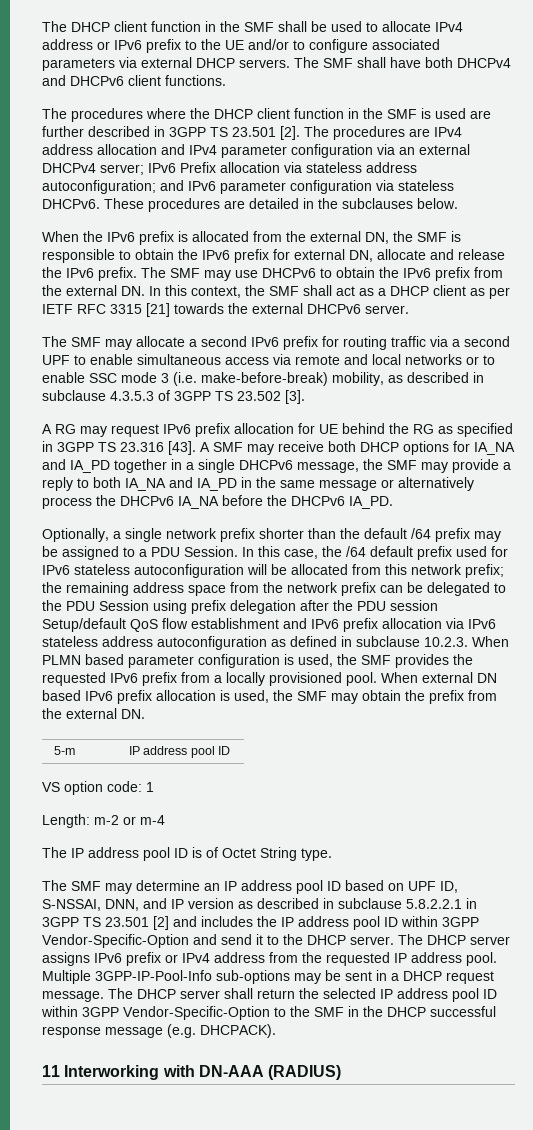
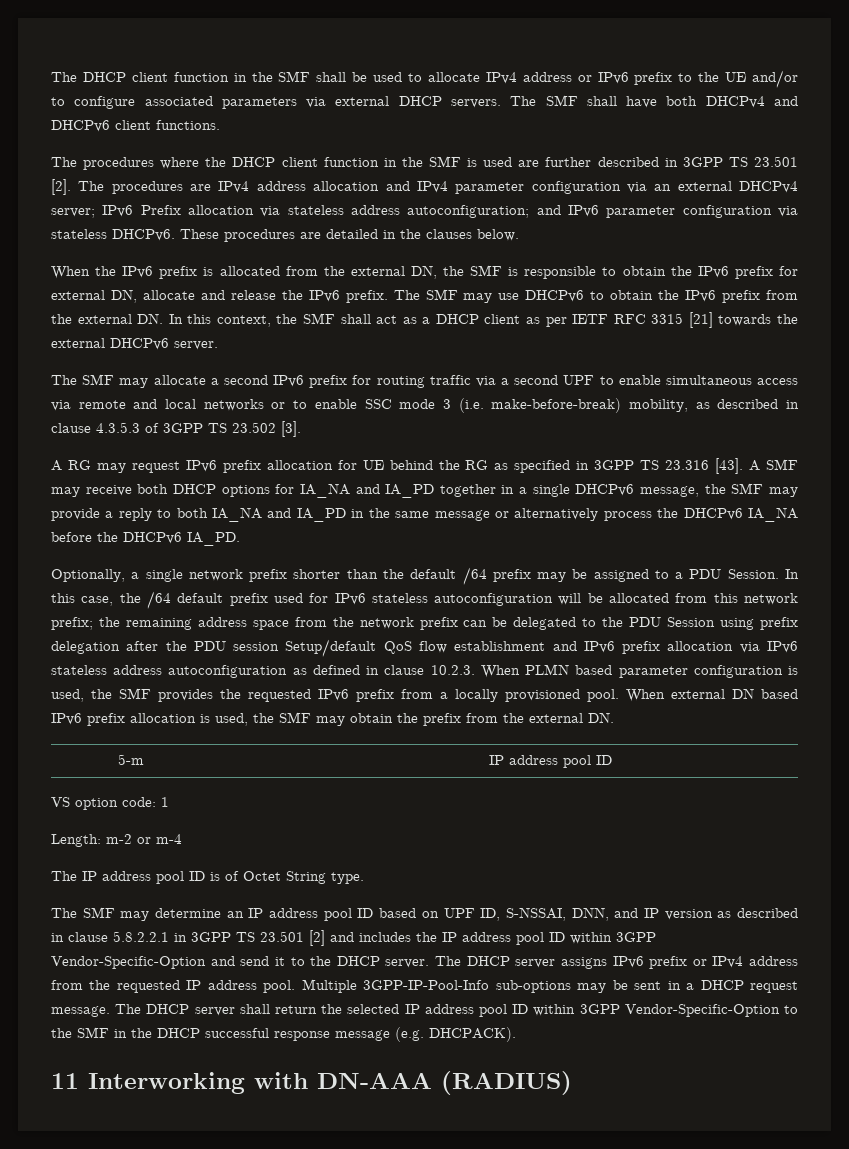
- These procedures are detailed in the subclauses below.
+ These procedures are detailed in the clauses below.
- The SMF may allocate a second IPv6 prefix for routing traffic via a second UPF to enable simultaneous access via remote and local networks or to enable SSC mode 3 (i.e. make-before-break) mobility, as described in subclause 4.3.5.3 of 3GPP TS 23.502 [3].
+ The SMF may allocate a second IPv6 prefix for routing traffic via a second UPF to enable simultaneous access via remote and local networks or to enable SSC mode 3 (i.e. make-before-break) mobility, as described in clause 4.3.5.3 of 3GPP TS 23.502 [3].
- the remaining address space from the network prefix can be delegated to the PDU Session using prefix delegation after the PDU session Setup/default QoS flow establishment and IPv6 prefix allocation via IPv6 stateless address autoconfiguration as defined in subclause 10.2.3. When PLMN based parameter configuration is used, the SMF provides the requested IPv6 prefix from a locally provisioned pool.
+ the remaining address space from the network prefix can be delegated to the PDU Session using prefix delegation after the PDU session Setup/default QoS flow establishment and IPv6 prefix allocation via IPv6 stateless address autoconfiguration as defined in clause 10.2.3. When PLMN based parameter configuration is used, the SMF provides the requested IPv6 prefix from a locally provisioned pool.
- The SMF may determine an IP address pool ID based on UPF ID, S-NSSAI, DNN, and IP version as described in subclause 5.8.2.2.1 in 3GPP TS 23.501 [2] and includes the IP address pool ID within 3GPP Vendor-Specific-Option and send it to the DHCP server.
+ The SMF may determine an IP address pool ID based on UPF ID, S-NSSAI, DNN, and IP version as described in clause 5.8.2.2.1 in 3GPP TS 23.501 [2] and includes the IP address pool ID within 3GPP Vendor-Specific-Option and send it to the DHCP server.

